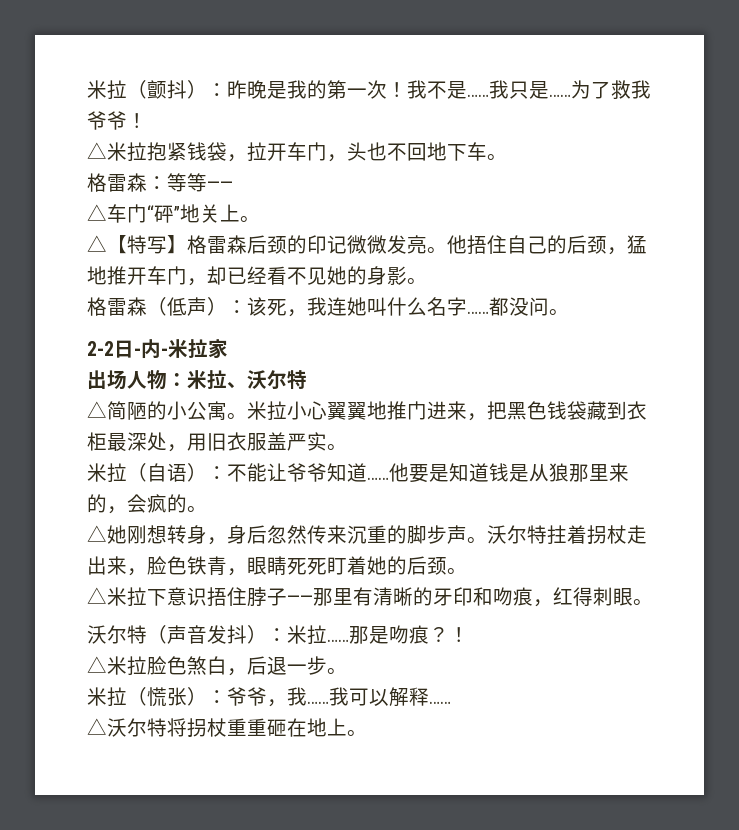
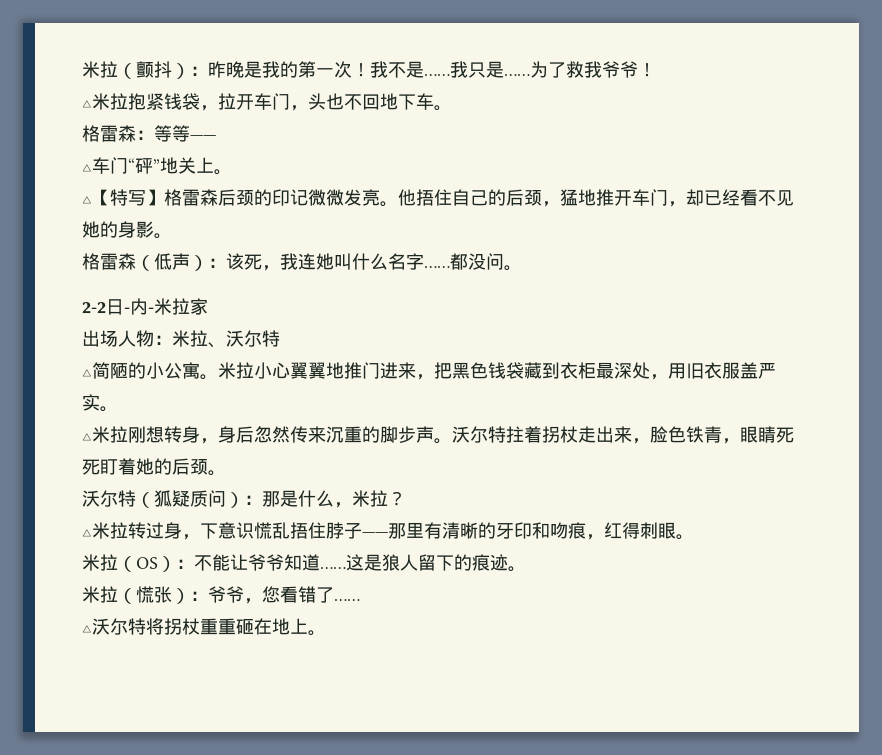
- 米拉（自语）：不能让爷爷知道……他要是知道钱是从狼那里来的，会疯的。
- △她刚想转身，身后忽然传来沉重的脚步声。
+ △米拉刚想转身，身后忽然传来沉重的脚步声。
- △米拉下意识捂住脖子——那里有清晰的牙印和吻痕，红得刺眼。
+ 沃尔特（狐疑质问）：那是什么，米拉？
+ △米拉转过身，下意识慌乱捂住脖子——那里有清晰的牙印和吻痕，红得刺眼。
- 沃尔特（声音发抖）：米拉……那是吻痕？！
- △米拉脸色煞白，后退一步。
+ 米拉（OS）：不能让爷爷知道……这是狼人留下的痕迹。
- 米拉（慌张）：爷爷，我……我可以解释……
+ 米拉（慌张）：爷爷，您看错了……

